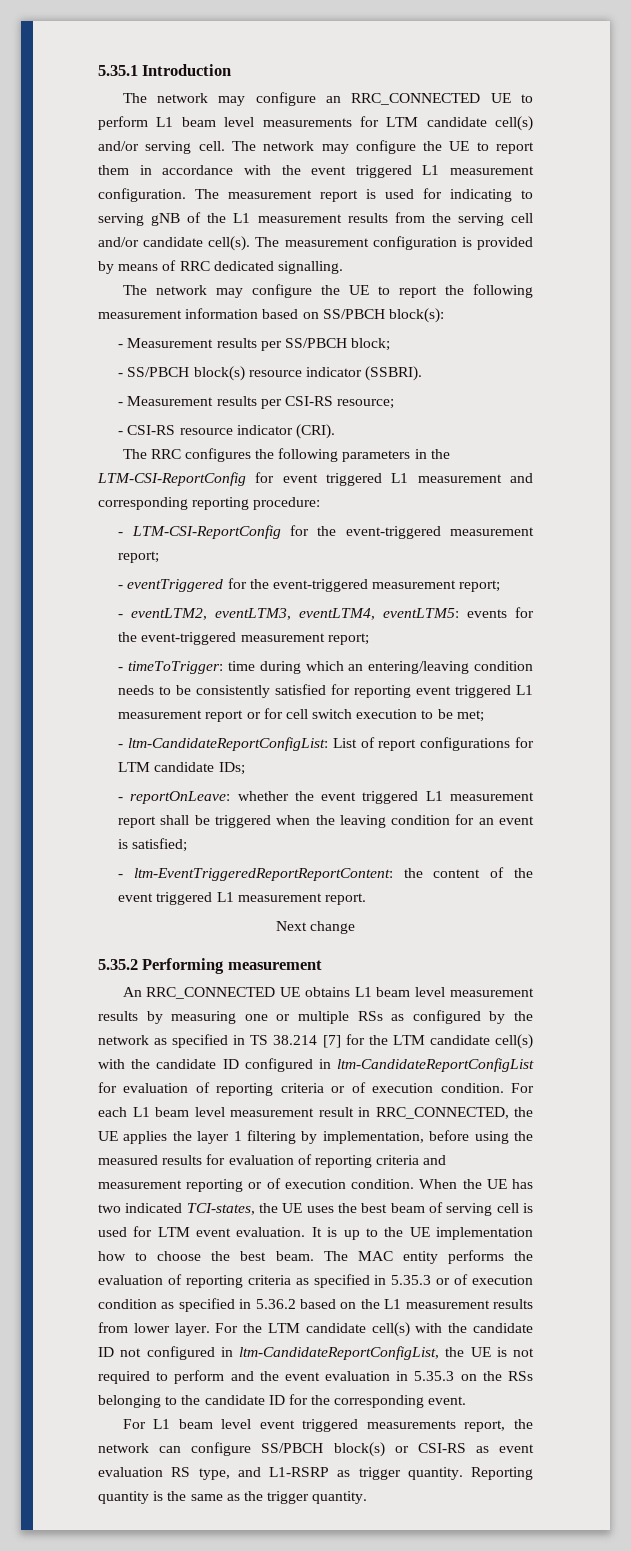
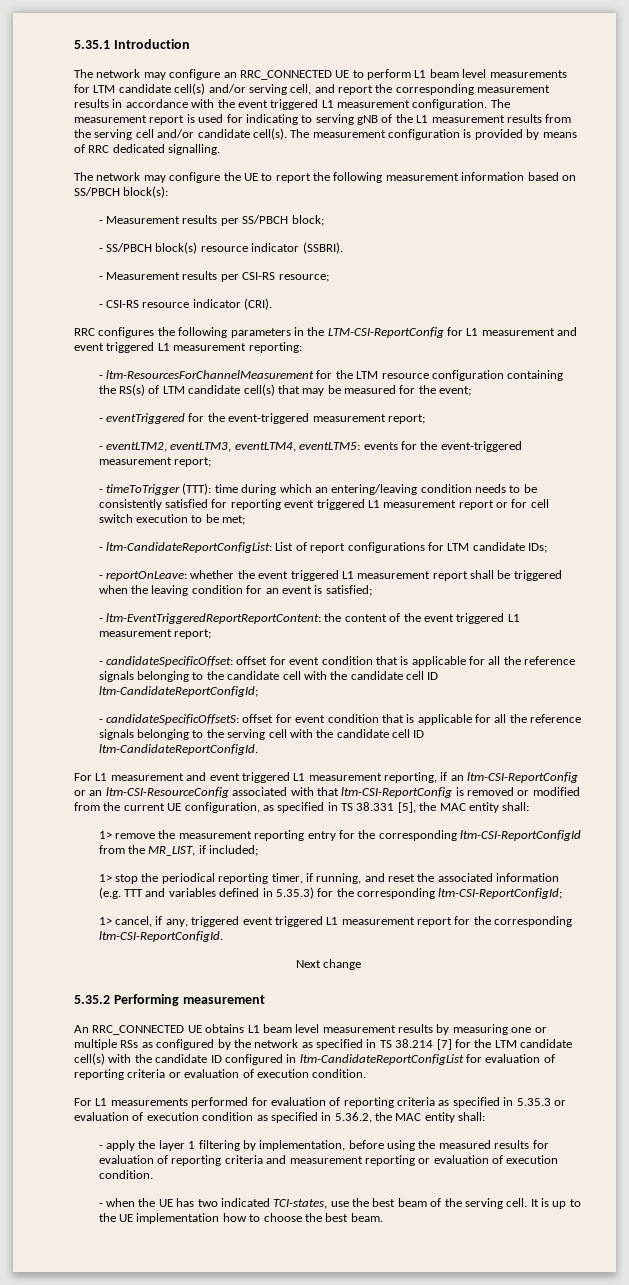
- The network may configure an RRC_CONNECTED UE to perform L1 beam level measurements for LTM candidate cell(s) and/or serving cell. The network may configure the UE to report them in accordance with the event triggered L1 measurement configuration.
+ The network may configure an RRC_CONNECTED UE to perform L1 beam level measurements for LTM candidate cell(s) and/or serving cell, and report the corresponding measurement results in accordance with the event triggered L1 measurement configuration.
- The RRC configures the following parameters in the LTM-CSI-ReportConfig for event triggered L1 measurement and corresponding reporting procedure:
- - LTM-CSI-ReportConfig for the event-triggered measurement report;
+ RRC configures the following parameters in the LTM-CSI-ReportConfig for L1 measurement and event triggered L1 measurement reporting:
+ - ltm-ResourcesForChannelMeasurement for the LTM resource configuration containing the RS(s) of LTM candidate cell(s) that may be measured for the event;
- - timeToTrigger: time during which an entering/leaving condition needs to be consistently satisfied for reporting event triggered L1 measurement report or for cell switch execution to be met;
+ - timeToTrigger (TTT): time during which an entering/leaving condition needs to be consistently satisfied for reporting event triggered L1 measurement report or for cell switch execution to be met;
- - ltm-EventTriggeredReportReportContent: the content of the event triggered L1 measurement report.
+ - ltm-EventTriggeredReportReportContent: the content of the event triggered L1 measurement report;
+ - candidateSpecificOffset: offset for event condition that is applicable for all the reference signals belonging to the candidate cell with the candidate cell ID ltm-CandidateReportConfigId;
+ - candidateSpecificOffsetS: offset for event condition that is applicable for all the reference signals belonging to the serving cell with the candidate cell ID ltm-CandidateReportConfigId.
+ For L1 measurement and event triggered L1 measurement reporting, if an ltm-CSI-ReportConfig or an ltm-CSI-ResourceConfig associated with that ltm-CSI-ReportConfig is removed or modified from the current UE configuration, as specified in TS 38.331 [5], the MAC entity shall:
+ 1> remove the measurement reporting entry for the corresponding ltm-CSI-ReportConfigId from the MR_LIST, if included;
+ 1> stop the periodical reporting timer, if running, and reset the associated information (e.g. TTT and variables defined in 5.35.3) for the corresponding ltm-CSI-ReportConfigId;
+ 1> cancel, if any, triggered event triggered L1 measurement report for the corresponding ltm-CSI-ReportConfigId.
- An RRC_CONNECTED UE obtains L1 beam level measurement results by measuring one or multiple RSs as configured by the network as specified in TS 38.214 [7] for the LTM candidate cell(s) with the candidate ID configured in ltm-CandidateReportConfigList for evaluation of reporting criteria or of execution condition. For each L1 beam level measurement result in RRC_CONNECTED, the UE applies the layer 1 filtering by implementation, before using the measured results for evaluation of reporting criteria and measurement reporting or of execution condition. When the UE has two indicated TCI-states, the UE uses the best beam of serving cell is used for LTM event evaluation.
+ An RRC_CONNECTED UE obtains L1 beam level measurement results by measuring one or multiple RSs as configured by the network as specified in TS 38.214 [7] for the LTM candidate cell(s) with the candidate ID configured in ltm-CandidateReportConfigList for evaluation of reporting criteria or evaluation of execution condition.
+ For L1 measurements performed for evaluation of reporting criteria as specified in 5.35.3 or evaluation of execution condition as specified in 5.36.2, the MAC entity shall:
+ - apply the layer 1 filtering by implementation, before using the measured results for evaluation of reporting criteria and measurement reporting or evaluation of execution condition.
+ - when the UE has two indicated TCI-states, use the best beam of the serving cell.
- The MAC entity performs the evaluation of reporting criteria as specified in 5.35.3 or of execution condition as specified in 5.36.2 based on the L1 measurement results from lower layer. For the LTM candidate cell(s) with the candidate ID not configured in ltm-CandidateReportConfigList, the UE is not required to perform and the event evaluation in 5.35.3 on the RSs belonging to the candidate ID for the corresponding event.
- For L1 beam level event triggered measurements report, the network can configure SS/PBCH block(s) or CSI-RS as event evaluation RS type, and L1-RSRP as trigger quantity. Reporting quantity is the same as the trigger quantity.

